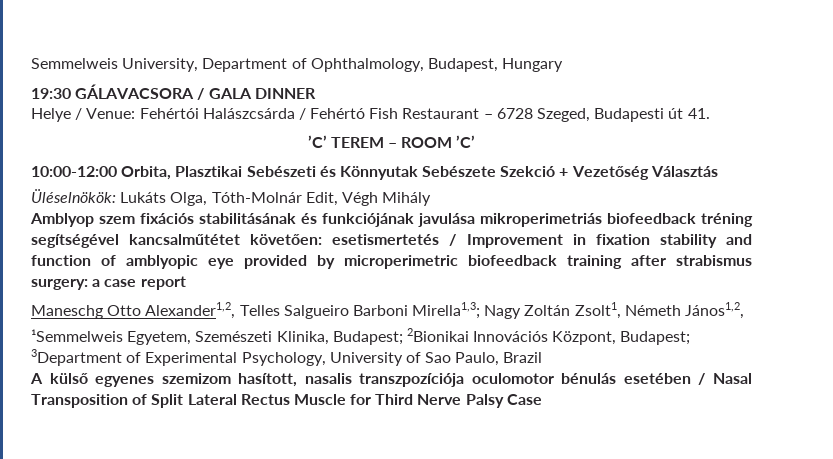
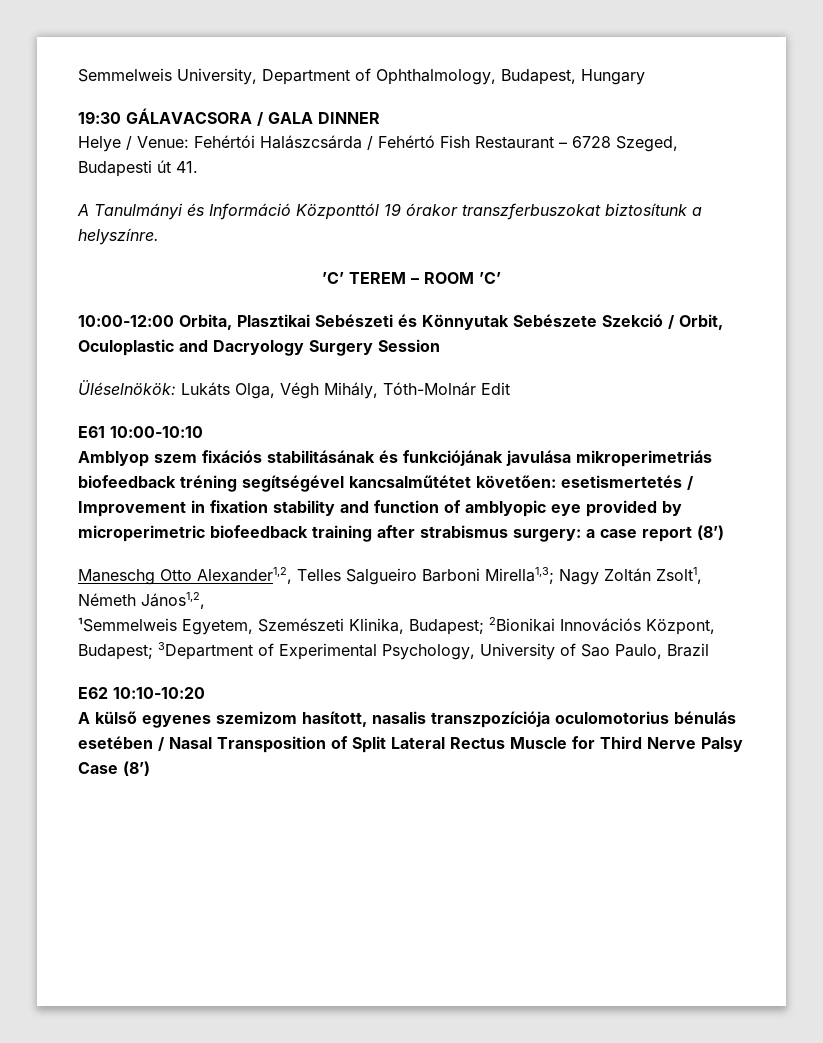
+ A Tanulmányi és Információ Központtól 19 órakor transzferbuszokat biztosítunk a helyszínre.
- 10:00-12:00 Orbita, Plasztikai Sebészeti és Könnyutak Sebészete Szekció + Vezetőség Választás
- Üléselnökök: Lukáts Olga, Tóth-Molnár Edit, Végh Mihály
+ 10:00-12:00 Orbita, Plasztikai Sebészeti és Könnyutak Sebészete Szekció / Orbit, Oculoplastic and Dacryology Surgery Session
+ Üléselnökök: Lukáts Olga, Végh Mihály, Tóth-Molnár Edit
+ E61 10:00-10:10
- Amblyop szem fixációs stabilitásának és funkciójának javulása mikroperimetriás biofeedback tréning segítségével kancsalműtétet követően: esetismertetés / Improvement in fixation stability and function of amblyopic eye provided by microperimetric biofeedback training after strabismus surgery: a case report
+ Amblyop szem fixációs stabilitásának és funkciójának javulása mikroperimetriás biofeedback tréning segítségével kancsalműtétet követően: esetismertetés / Improvement in fixation stability and function of amblyopic eye provided by microperimetric biofeedback training after strabismus surgery: a case report (8’)
+ E62 10:10-10:20
- A külső egyenes szemizom hasított, nasalis transzpozíciója oculomotor bénulás esetében / Nasal Transposition of Split Lateral Rectus Muscle for Third Nerve Palsy Case
+ A külső egyenes szemizom hasított, nasalis transzpozíciója oculomotorius bénulás esetében / Nasal Transposition of Split Lateral Rectus Muscle for Third Nerve Palsy Case (8’)

